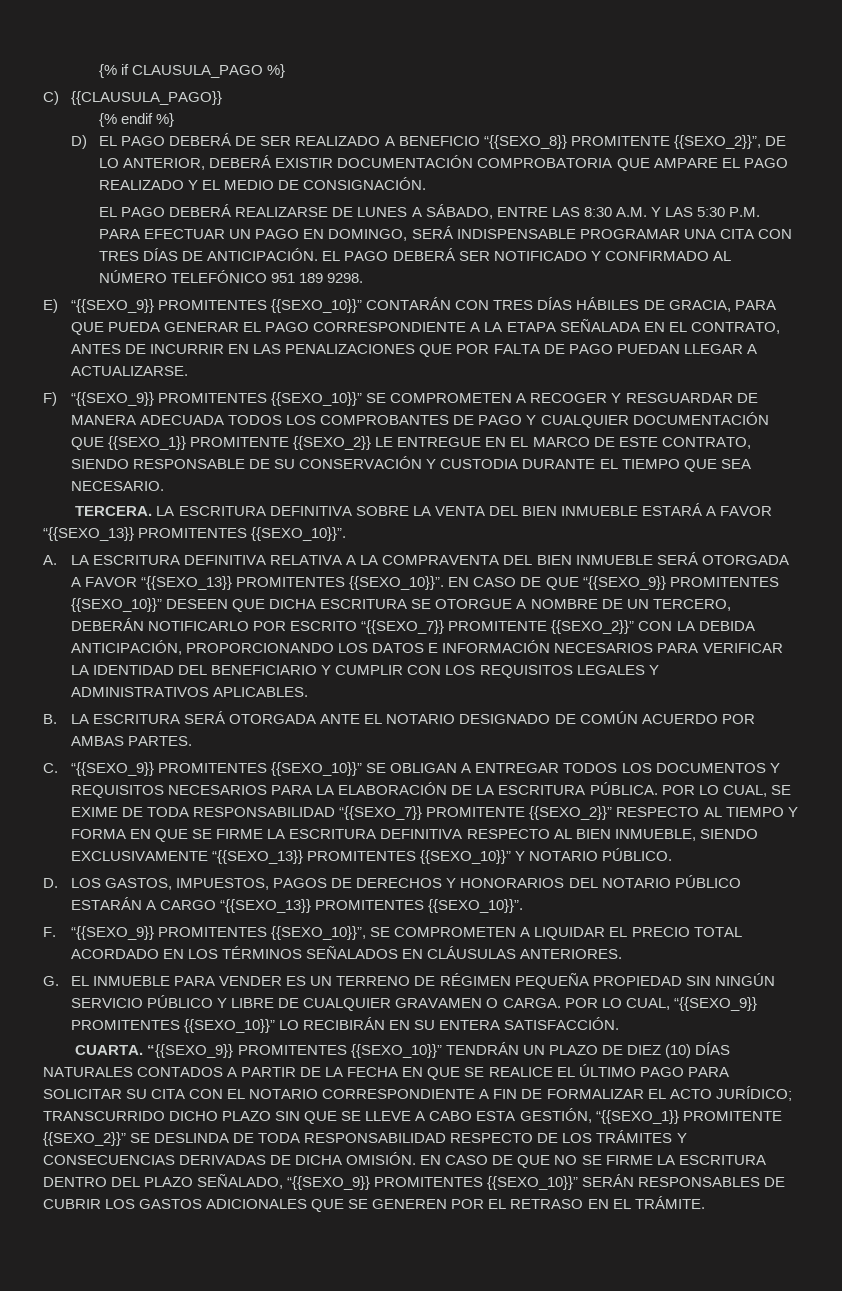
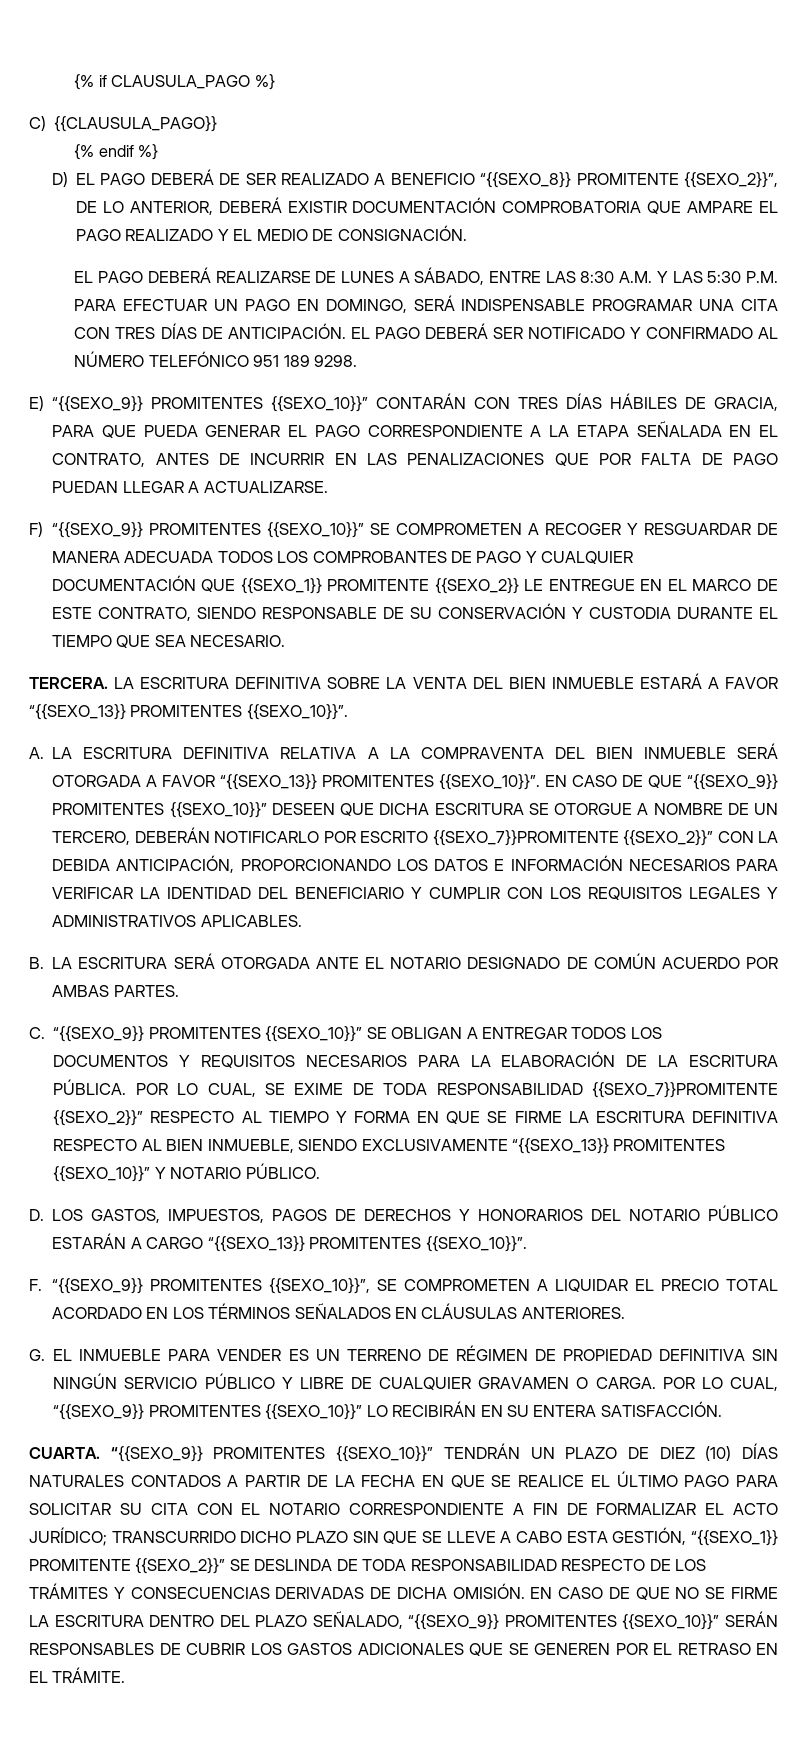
- EN CASO DE QUE “{{SEXO_9}} PROMITENTES {{SEXO_10}}” DESEEN QUE DICHA ESCRITURA SE OTORGUE A NOMBRE DE UN TERCERO, DEBERÁN NOTIFICARLO POR ESCRITO “{{SEXO_7}} PROMITENTE {{SEXO_2}}” CON LA DEBIDA ANTICIPACIÓN, PROPORCIONANDO LOS DATOS E INFORMACIÓN NECESARIOS PARA VERIFICAR LA IDENTIDAD DEL BENEFICIARIO Y CUMPLIR CON LOS REQUISITOS LEGALES Y ADMINISTRATIVOS APLICABLES.
+ EN CASO DE QUE “{{SEXO_9}} PROMITENTES {{SEXO_10}}” DESEEN QUE DICHA ESCRITURA SE OTORGUE A NOMBRE DE UN TERCERO, DEBERÁN NOTIFICARLO POR ESCRITO {{SEXO_7}}PROMITENTE {{SEXO_2}}” CON LA DEBIDA ANTICIPACIÓN, PROPORCIONANDO LOS DATOS E INFORMACIÓN NECESARIOS PARA VERIFICAR LA IDENTIDAD DEL BENEFICIARIO Y CUMPLIR CON LOS REQUISITOS LEGALES Y ADMINISTRATIVOS APLICABLES.
- POR LO CUAL, SE EXIME DE TODA RESPONSABILIDAD “{{SEXO_7}} PROMITENTE {{SEXO_2}}” RESPECTO AL TIEMPO Y FORMA EN QUE SE FIRME LA ESCRITURA DEFINITIVA RESPECTO AL BIEN INMUEBLE, SIENDO EXCLUSIVAMENTE “{{SEXO_13}} PROMITENTES {{SEXO_10}}” Y NOTARIO PÚBLICO.
+ POR LO CUAL, SE EXIME DE TODA RESPONSABILIDAD {{SEXO_7}}PROMITENTE {{SEXO_2}}” RESPECTO AL TIEMPO Y FORMA EN QUE SE FIRME LA ESCRITURA DEFINITIVA RESPECTO AL BIEN INMUEBLE, SIENDO EXCLUSIVAMENTE “{{SEXO_13}} PROMITENTES {{SEXO_10}}” Y NOTARIO PÚBLICO.
- G. EL INMUEBLE PARA VENDER ES UN TERRENO DE RÉGIMEN PEQUEÑA PROPIEDAD SIN NINGÚN SERVICIO PÚBLICO Y LIBRE DE CUALQUIER GRAVAMEN O CARGA.
+ G. EL INMUEBLE PARA VENDER ES UN TERRENO DE RÉGIMEN DE PROPIEDAD DEFINITIVA SIN NINGÚN SERVICIO PÚBLICO Y LIBRE DE CUALQUIER GRAVAMEN O CARGA.

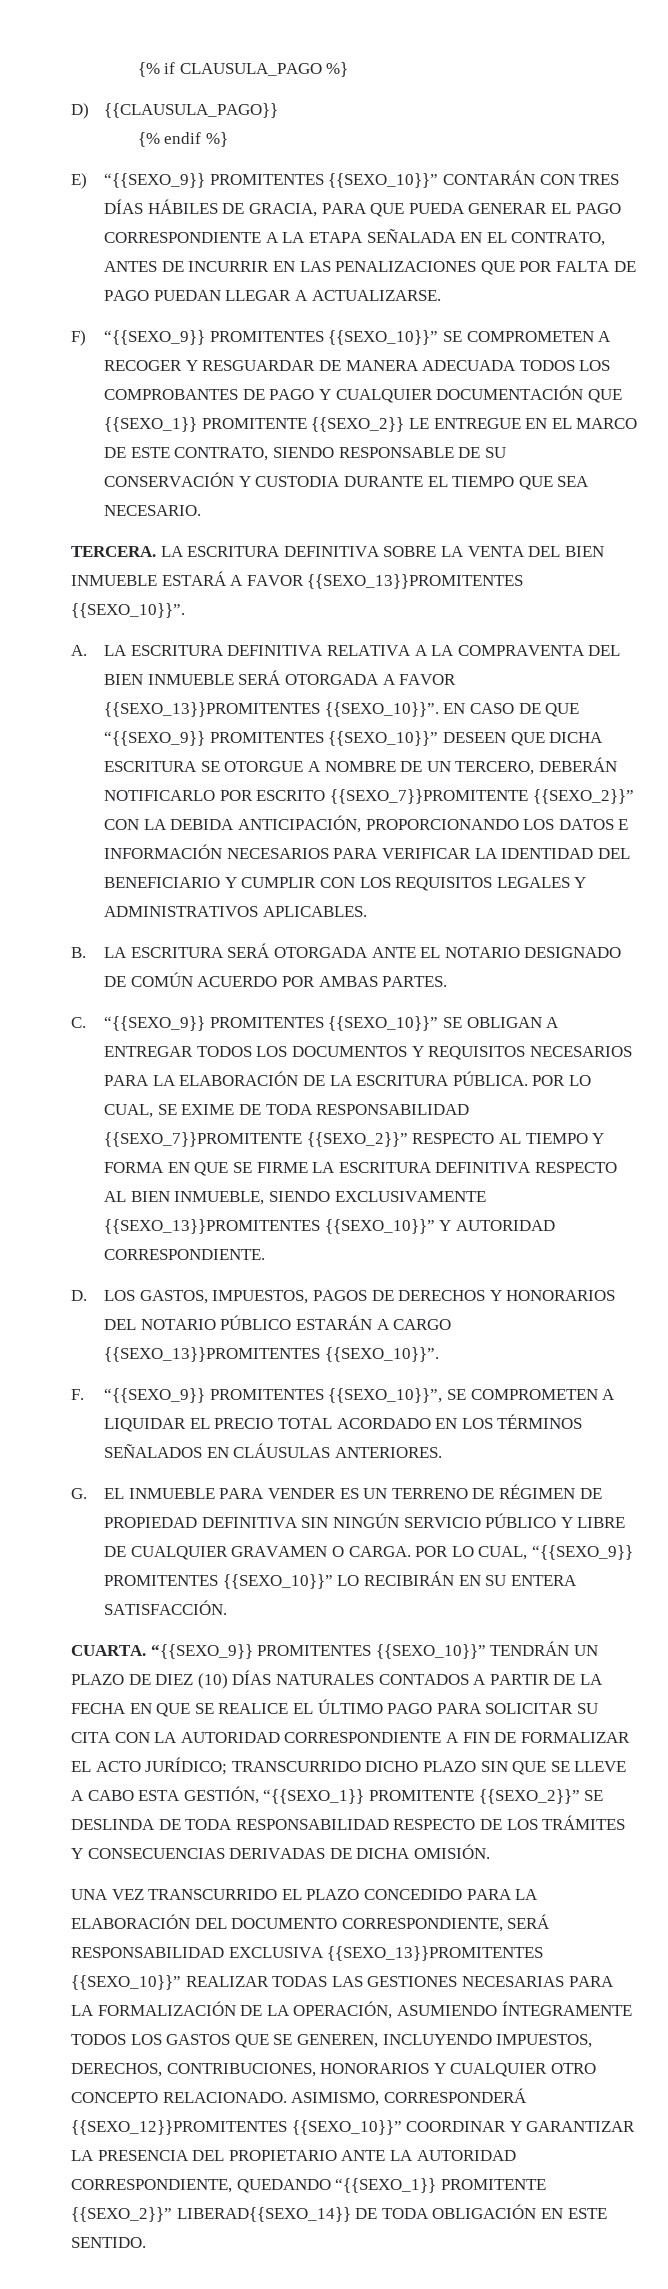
- C) {{CLAUSULA_PAGO}}
+ D) {{CLAUSULA_PAGO}}
- D) EL PAGO DEBERÁ DE SER REALIZADO A BENEFICIO “{{SEXO_8}} PROMITENTE {{SEXO_2}}”, DE LO ANTERIOR, DEBERÁ EXISTIR DOCUMENTACIÓN COMPROBATORIA QUE AMPARE EL PAGO REALIZADO Y EL MEDIO DE CONSIGNACIÓN.
- EL PAGO DEBERÁ REALIZARSE DE LUNES A SÁBADO, ENTRE LAS 8:30 A.M. Y LAS 5:30 P.M. PARA EFECTUAR UN PAGO EN DOMINGO, SERÁ INDISPENSABLE PROGRAMAR UNA CITA CON TRES DÍAS DE ANTICIPACIÓN. EL PAGO DEBERÁ SER NOTIFICADO Y CONFIRMADO AL NÚMERO TELEFÓNICO 951 189 9298.
- LA ESCRITURA DEFINITIVA SOBRE LA VENTA DEL BIEN INMUEBLE ESTARÁ A FAVOR “{{SEXO_13}} PROMITENTES {{SEXO_10}}”.
+ LA ESCRITURA DEFINITIVA SOBRE LA VENTA DEL BIEN INMUEBLE ESTARÁ A FAVOR {{SEXO_13}}PROMITENTES {{SEXO_10}}”.
- A. LA ESCRITURA DEFINITIVA RELATIVA A LA COMPRAVENTA DEL BIEN INMUEBLE SERÁ OTORGADA A FAVOR “{{SEXO_13}} PROMITENTES {{SEXO_10}}”.
+ A. LA ESCRITURA DEFINITIVA RELATIVA A LA COMPRAVENTA DEL BIEN INMUEBLE SERÁ OTORGADA A FAVOR {{SEXO_13}}PROMITENTES {{SEXO_10}}”.
- POR LO CUAL, SE EXIME DE TODA RESPONSABILIDAD {{SEXO_7}}PROMITENTE {{SEXO_2}}” RESPECTO AL TIEMPO Y FORMA EN QUE SE FIRME LA ESCRITURA DEFINITIVA RESPECTO AL BIEN INMUEBLE, SIENDO EXCLUSIVAMENTE “{{SEXO_13}} PROMITENTES {{SEXO_10}}” Y NOTARIO PÚBLICO.
+ POR LO CUAL, SE EXIME DE TODA RESPONSABILIDAD {{SEXO_7}}PROMITENTE {{SEXO_2}}” RESPECTO AL TIEMPO Y FORMA EN QUE SE FIRME LA ESCRITURA DEFINITIVA RESPECTO AL BIEN INMUEBLE, SIENDO EXCLUSIVAMENTE {{SEXO_13}}PROMITENTES {{SEXO_10}}” Y AUTORIDAD CORRESPONDIENTE.
- D. LOS GASTOS, IMPUESTOS, PAGOS DE DERECHOS Y HONORARIOS DEL NOTARIO PÚBLICO ESTARÁN A CARGO “{{SEXO_13}} PROMITENTES {{SEXO_10}}”.
+ D. LOS GASTOS, IMPUESTOS, PAGOS DE DERECHOS Y HONORARIOS DEL NOTARIO PÚBLICO ESTARÁN A CARGO {{SEXO_13}}PROMITENTES {{SEXO_10}}”.
- “{{SEXO_9}} PROMITENTES {{SEXO_10}}” TENDRÁN UN PLAZO DE DIEZ (10) DÍAS NATURALES CONTADOS A PARTIR DE LA FECHA EN QUE SE REALICE EL ÚLTIMO PAGO PARA SOLICITAR SU CITA CON EL NOTARIO CORRESPONDIENTE A FIN DE FORMALIZAR EL ACTO JURÍDICO;
+ “{{SEXO_9}} PROMITENTES {{SEXO_10}}” TENDRÁN UN PLAZO DE DIEZ (10) DÍAS NATURALES CONTADOS A PARTIR DE LA FECHA EN QUE SE REALICE EL ÚLTIMO PAGO PARA SOLICITAR SU CITA CON LA AUTORIDAD CORRESPONDIENTE A FIN DE FORMALIZAR EL ACTO JURÍDICO;
- TRANSCURRIDO DICHO PLAZO SIN QUE SE LLEVE A CABO ESTA GESTIÓN, “{{SEXO_1}} PROMITENTE {{SEXO_2}}” SE DESLINDA DE TODA RESPONSABILIDAD RESPECTO DE LOS TRÁMITES Y CONSECUENCIAS DERIVADAS DE DICHA OMISIÓN. EN CASO DE QUE NO SE FIRME LA ESCRITURA DENTRO DEL PLAZO SEÑALADO, “{{SEXO_9}} PROMITENTES {{SEXO_10}}” SERÁN RESPONSABLES DE CUBRIR LOS GASTOS ADICIONALES QUE SE GENEREN POR EL RETRASO EN EL TRÁMITE.
+ TRANSCURRIDO DICHO PLAZO SIN QUE SE LLEVE A CABO ESTA GESTIÓN, “{{SEXO_1}} PROMITENTE {{SEXO_2}}” SE DESLINDA DE TODA RESPONSABILIDAD RESPECTO DE LOS TRÁMITES Y CONSECUENCIAS DERIVADAS DE DICHA OMISIÓN.
+ UNA VEZ TRANSCURRIDO EL PLAZO CONCEDIDO PARA LA ELABORACIÓN DEL DOCUMENTO CORRESPONDIENTE, SERÁ RESPONSABILIDAD EXCLUSIVA {{SEXO_13}}PROMITENTES {{SEXO_10}}” REALIZAR TODAS LAS GESTIONES NECESARIAS PARA LA FORMALIZACIÓN DE LA OPERACIÓN, ASUMIENDO ÍNTEGRAMENTE TODOS LOS GASTOS QUE SE GENEREN, INCLUYENDO IMPUESTOS, DERECHOS, CONTRIBUCIONES, HONORARIOS Y CUALQUIER OTRO CONCEPTO RELACIONADO. ASIMISMO, CORRESPONDERÁ {{SEXO_12}}PROMITENTES {{SEXO_10}}” COORDINAR Y GARANTIZAR LA PRESENCIA DEL PROPIETARIO ANTE LA AUTORIDAD CORRESPONDIENTE, QUEDANDO “{{SEXO_1}} PROMITENTE {{SEXO_2}}” LIBERAD{{SEXO_14}} DE TODA OBLIGACIÓN EN ESTE SENTIDO.

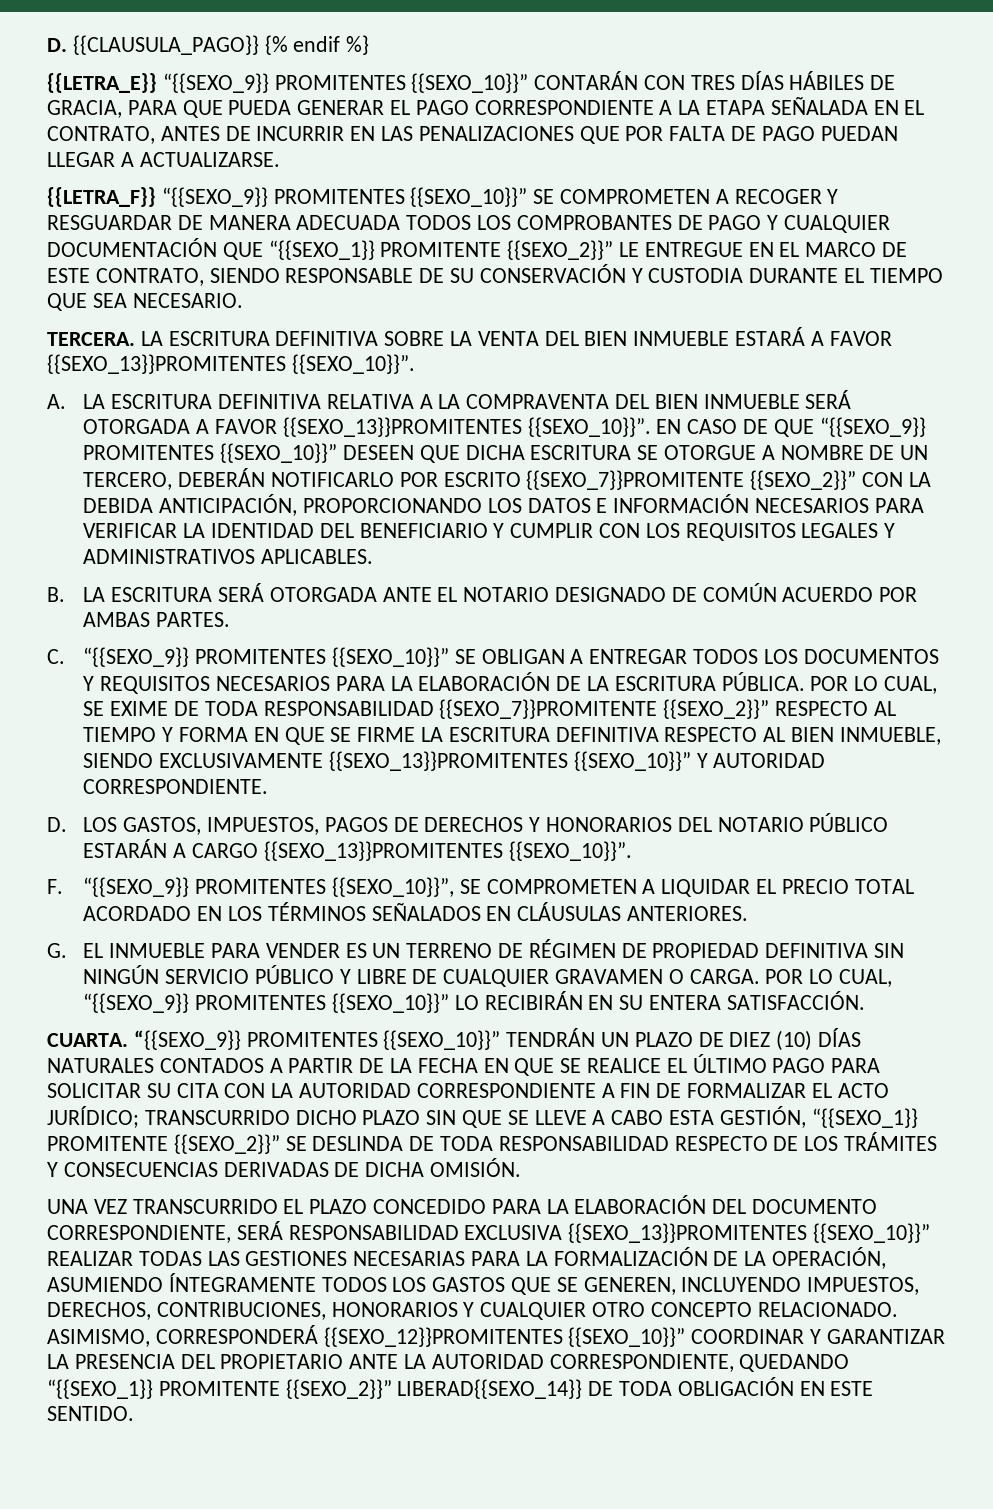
- {% if CLAUSULA_PAGO %}
- D) {{CLAUSULA_PAGO}}
- {% endif %}
+ D. {{CLAUSULA_PAGO}} {% endif %}
- E) “{{SEXO_9}} PROMITENTES {{SEXO_10}}” CONTARÁN CON TRES DÍAS HÁBILES DE GRACIA, PARA QUE PUEDA GENERAR EL PAGO CORRESPONDIENTE A LA ETAPA SEÑALADA EN EL CONTRATO, ANTES DE INCURRIR EN LAS PENALIZACIONES QUE POR FALTA DE PAGO PUEDAN LLEGAR A ACTUALIZARSE.
+ {{LETRA_E}} “{{SEXO_9}} PROMITENTES {{SEXO_10}}” CONTARÁN CON TRES DÍAS HÁBILES DE GRACIA, PARA QUE PUEDA GENERAR EL PAGO CORRESPONDIENTE A LA ETAPA SEÑALADA EN EL CONTRATO, ANTES DE INCURRIR EN LAS PENALIZACIONES QUE POR FALTA DE PAGO PUEDAN LLEGAR A ACTUALIZARSE.
- F) “{{SEXO_9}} PROMITENTES {{SEXO_10}}” SE COMPROMETEN A RECOGER Y RESGUARDAR DE MANERA ADECUADA TODOS LOS COMPROBANTES DE PAGO Y CUALQUIER DOCUMENTACIÓN QUE {{SEXO_1}} PROMITENTE {{SEXO_2}} LE ENTREGUE EN EL MARCO DE ESTE CONTRATO, SIENDO RESPONSABLE DE SU CONSERVACIÓN Y CUSTODIA DURANTE EL TIEMPO QUE SEA NECESARIO.
+ {{LETRA_F}} “{{SEXO_9}} PROMITENTES {{SEXO_10}}” SE COMPROMETEN A RECOGER Y RESGUARDAR DE MANERA ADECUADA TODOS LOS COMPROBANTES DE PAGO Y CUALQUIER DOCUMENTACIÓN QUE “{{SEXO_1}} PROMITENTE {{SEXO_2}}” LE ENTREGUE EN EL MARCO DE ESTE CONTRATO, SIENDO RESPONSABLE DE SU CONSERVACIÓN Y CUSTODIA DURANTE EL TIEMPO QUE SEA NECESARIO.

